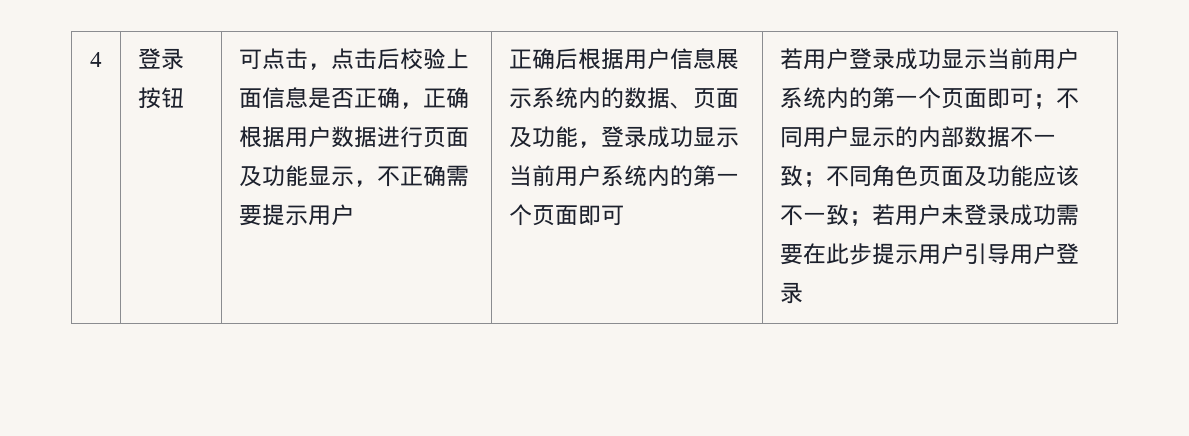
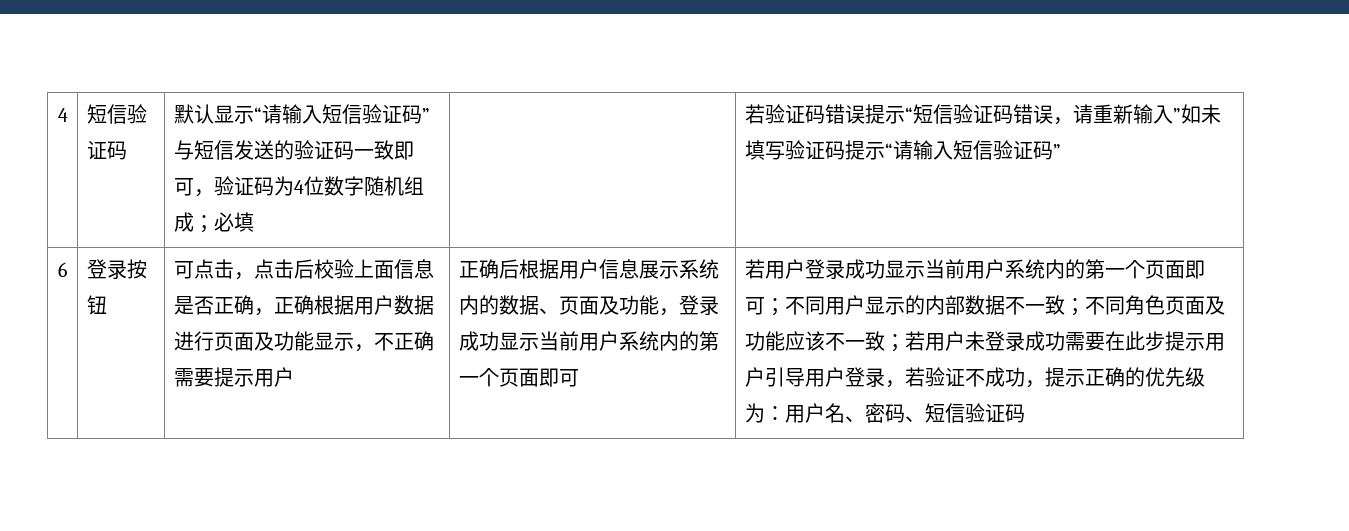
- 4
+ 4 | 短信验证码 | 默认显示“请输入短信验证码”与短信发送的验证码一致即可，验证码为4位数字随机组成；必填 | | 若验证码错误提示“短信验证码错误，请重新输入”如未填写验证码提示“请输入短信验证码”
+ 6
- 若用户登录成功显示当前用户系统内的第一个页面即可；不同用户显示的内部数据不一致；不同角色页面及功能应该不一致；若用户未登录成功需要在此步提示用户引导用户登录
+ 若用户登录成功显示当前用户系统内的第一个页面即可；不同用户显示的内部数据不一致；不同角色页面及功能应该不一致；若用户未登录成功需要在此步提示用户引导用户登录，若验证不成功，提示正确的优先级为：用户名、密码、短信验证码

